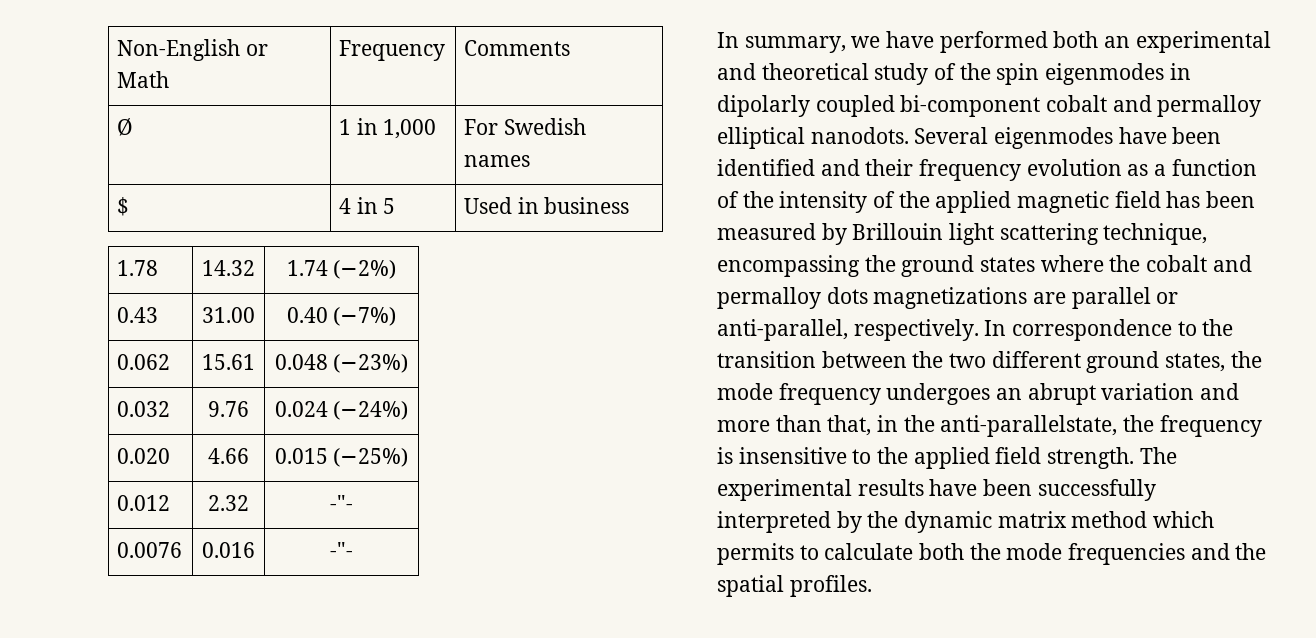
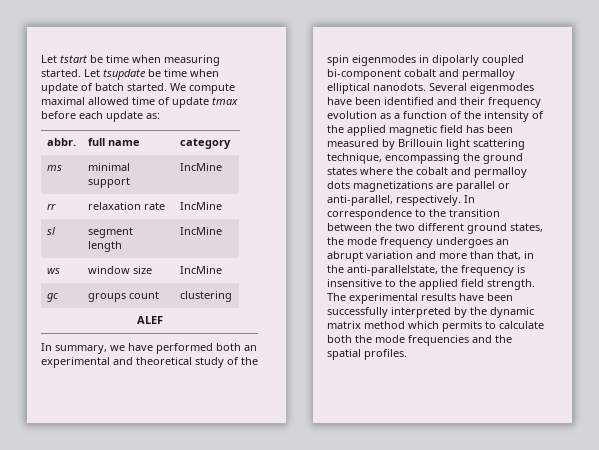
- Non-English or Math | Frequency | Comments
- Ø | 1 in 1,000 | For Swedish names
- $ | 4 in 5 | Used in business
- 1.78 | 14.32 | 1.74 (−2%)
- 0.43 | 31.00 | 0.40 (−7%)
- 0.062 | 15.61 | 0.048 (−23%)
- 0.032 | 9.76 | 0.024 (−24%)
- 0.020 | 4.66 | 0.015 (−25%)
- 0.012 | 2.32 | -"-
- 0.0076 | 0.016 | -"-
+ Let tstart be time when measuring started. Let tsupdate be time when update of batch started. We compute maximal allowed time of update tmax before each update as:
+ abbr. | full name | category
+ ms | minimal support | IncMine
+ rr | relaxation rate | IncMine
+ sl | segment length | IncMine
+ ws | window size | IncMine
+ gc | groups count | clustering
+ ALEF

